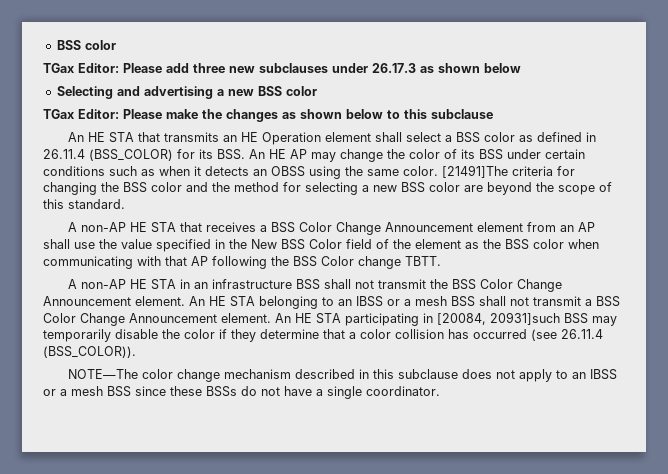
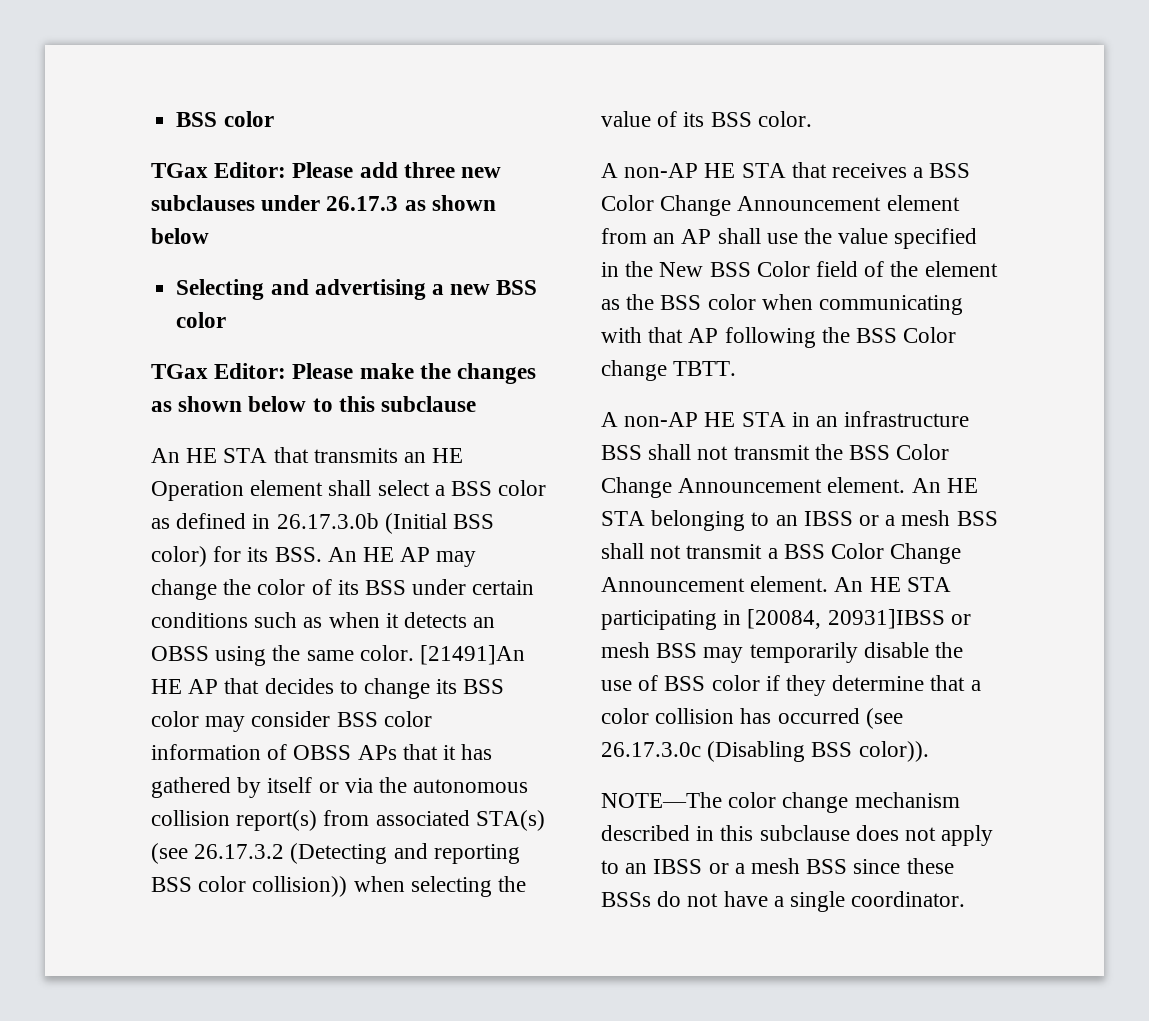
- An HE STA that transmits an HE Operation element shall select a BSS color as defined in 26.11.4 (BSS_COLOR) for its BSS. An HE AP may change the color of its BSS under certain conditions such as when it detects an OBSS using the same color.
+ An HE STA that transmits an HE Operation element shall select a BSS color as defined in 26.17.3.0b (Initial BSS color) for its BSS. An HE AP may change the color of its BSS under certain conditions such as when it detects an OBSS using the same color.
- [21491]The criteria for changing the BSS color and the method for selecting a new BSS color are beyond the scope of this standard.
+ [21491]An HE AP that decides to change its BSS color may consider BSS color information of OBSS APs that it has gathered by itself or via the autonomous collision report(s) from associated STA(s) (see 26.17.3.2 (Detecting and reporting BSS color collision)) when selecting the value of its BSS color.
- An HE STA participating in [20084, 20931]such BSS may temporarily disable the color if they determine that a color collision has occurred (see 26.11.4 (BSS_COLOR)).
+ An HE STA participating in [20084, 20931]IBSS or mesh BSS may temporarily disable the use of BSS color if they determine that a color collision has occurred (see 26.17.3.0c (Disabling BSS color)).

